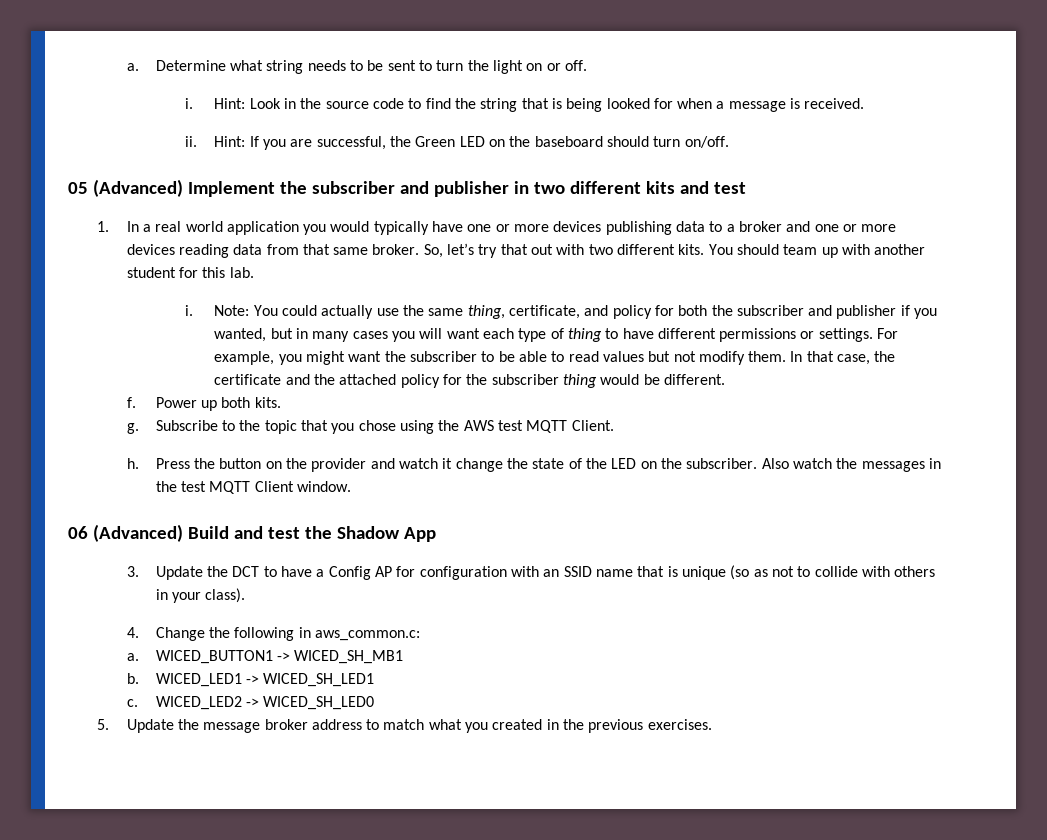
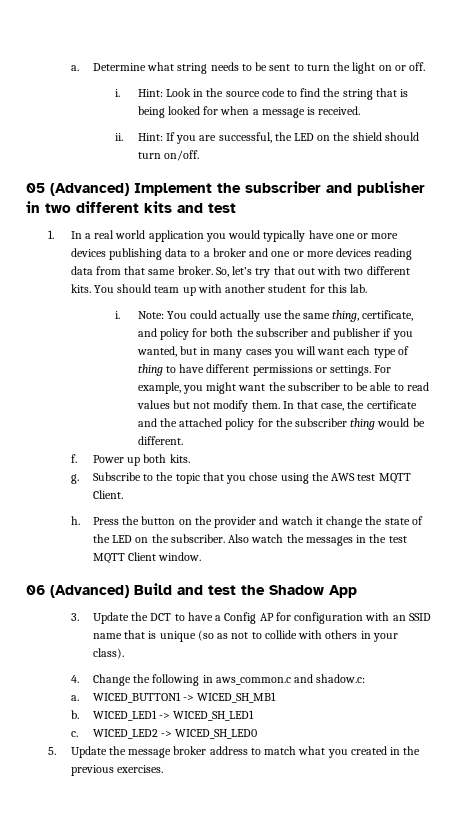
- Hint: If you are successful, the Green LED on the baseboard should turn on/off.
+ Hint: If you are successful, the LED on the shield should turn on/off.
- 4. Change the following in aws_common.c:
+ 4. Change the following in aws_common.c and shadow.c:

